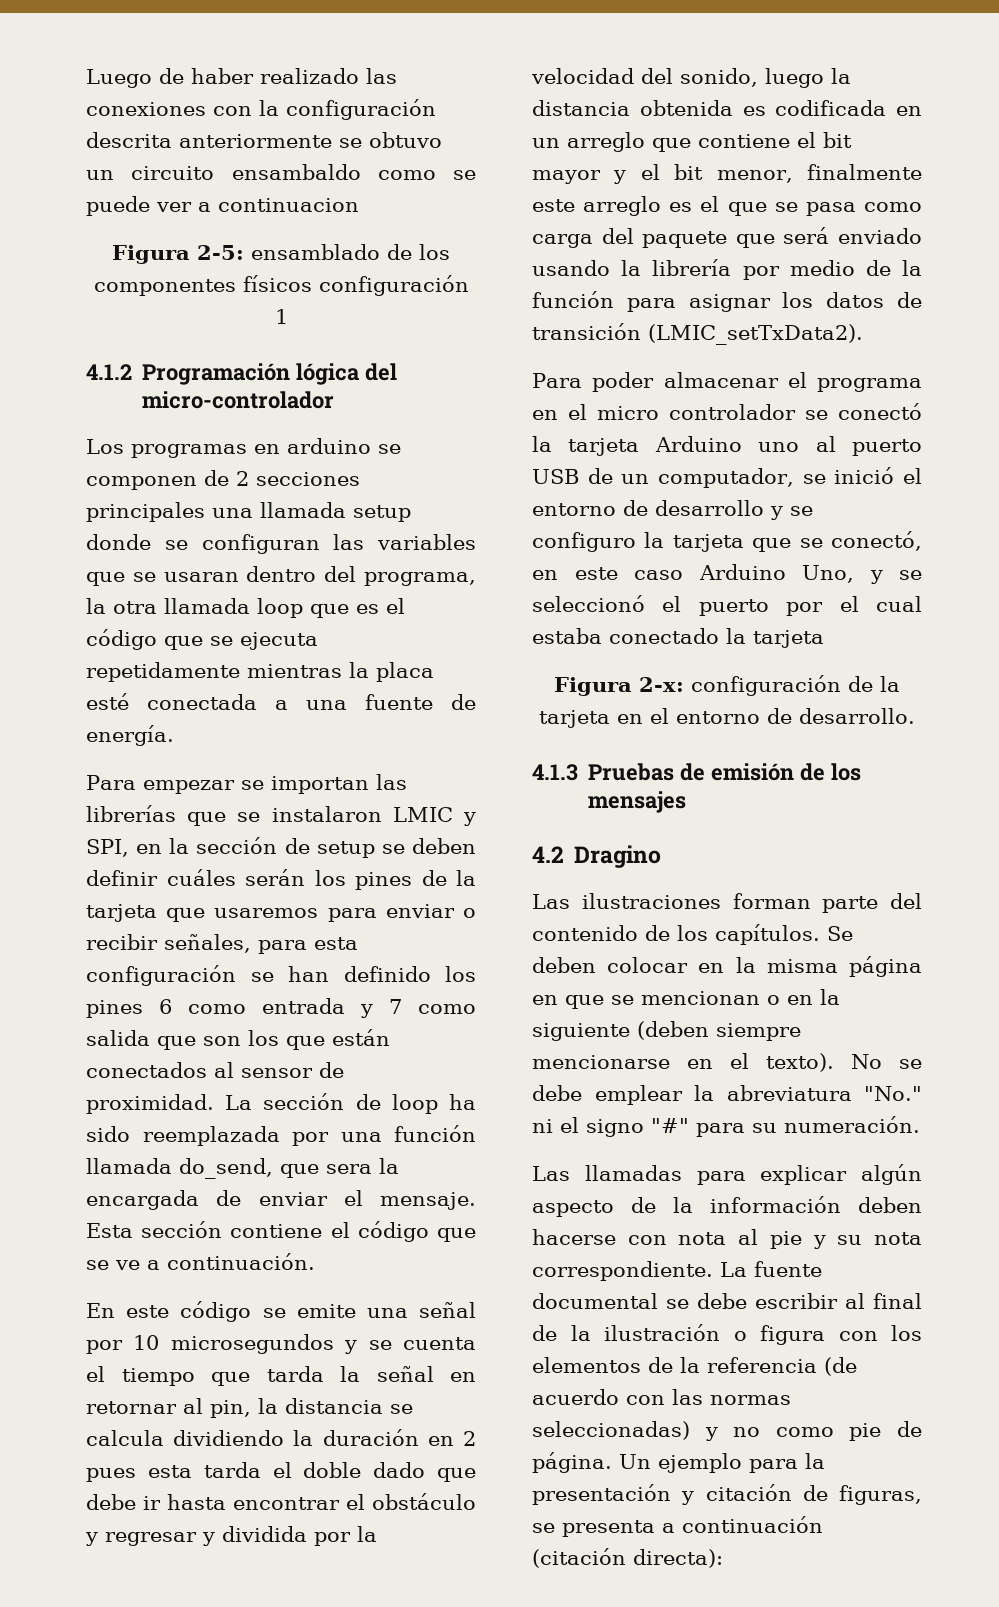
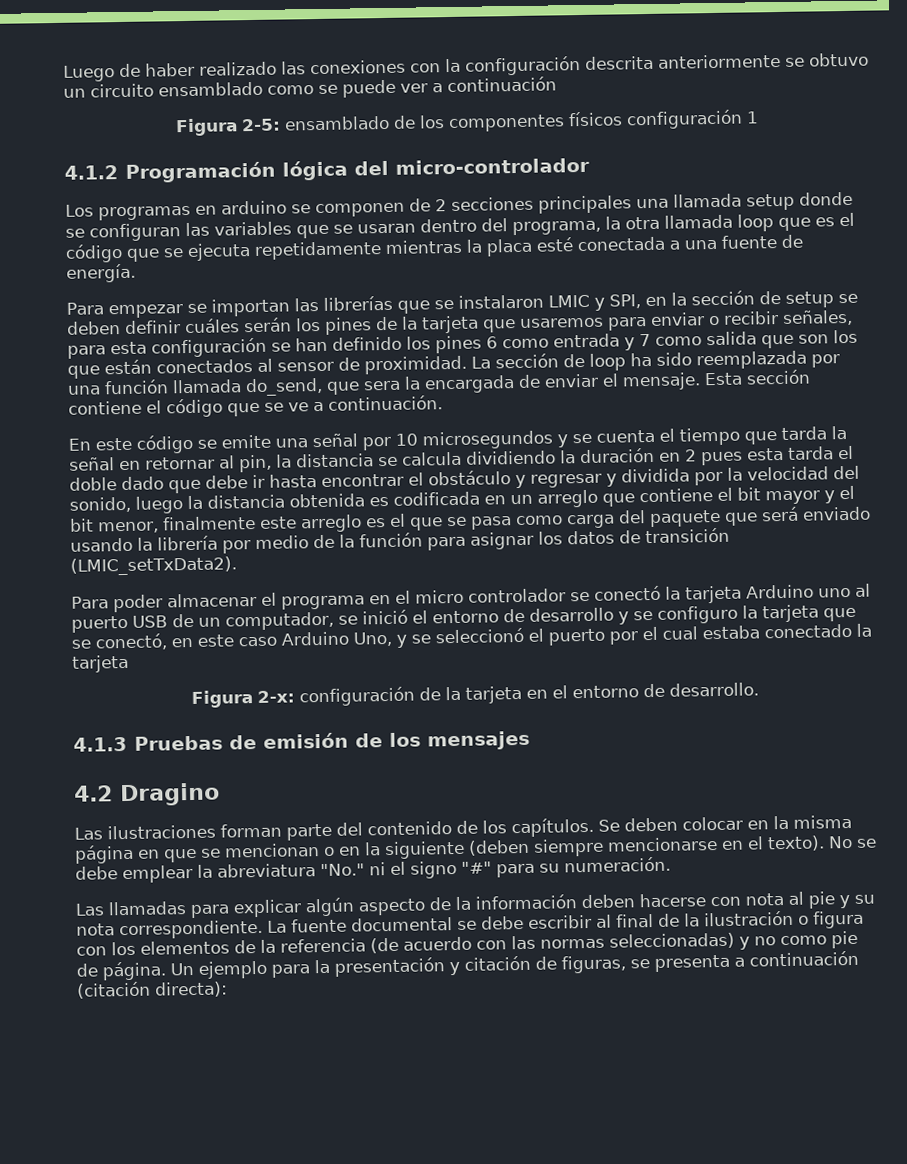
- Luego de haber realizado las conexiones con la configuración descrita anteriormente se obtuvo un circuito ensambaldo como se puede ver a continuacion
+ Luego de haber realizado las conexiones con la configuración descrita anteriormente se obtuvo un circuito ensamblado como se puede ver a continuación

